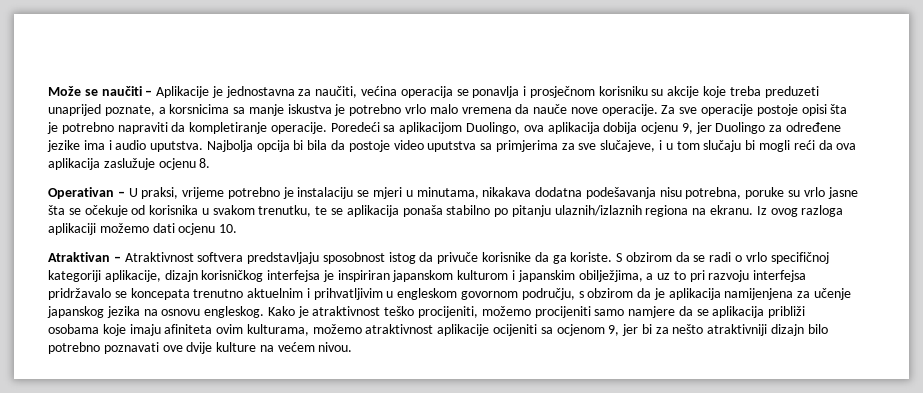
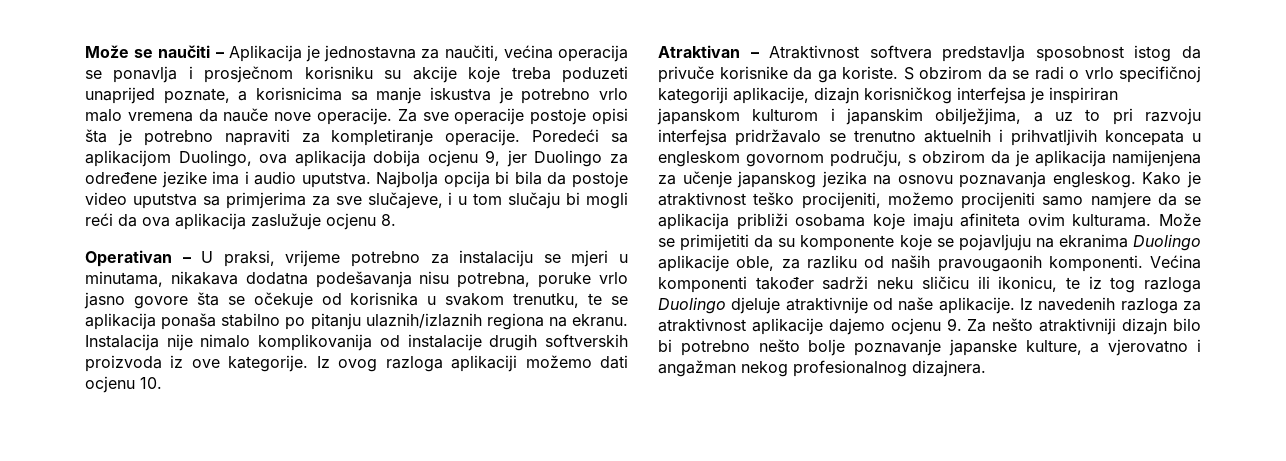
- Može se naučiti – Aplikacije je jednostavna za naučiti, većina operacija se ponavlja i prosječnom korisniku su akcije koje treba preduzeti unaprijed poznate, a korsnicima sa manje iskustva je potrebno vrlo malo vremena da nauče nove operacije.
+ Može se naučiti – Aplikacija je jednostavna za naučiti, većina operacija se ponavlja i prosječnom korisniku su akcije koje treba poduzeti unaprijed poznate, a korisnicima sa manje iskustva je potrebno vrlo malo vremena da nauče nove operacije.
- Za sve operacije postoje opisi šta je potrebno napraviti da kompletiranje operacije.
+ Za sve operacije postoje opisi šta je potrebno napraviti za kompletiranje operacije.
- Operativan – U praksi, vrijeme potrebno je instalaciju se mjeri u minutama, nikakava dodatna podešavanja nisu potrebna, poruke su vrlo jasne šta se očekuje od korisnika u svakom trenutku, te se aplikacija ponaša stabilno po pitanju ulaznih/izlaznih regiona na ekranu.
+ Operativan – U praksi, vrijeme potrebno za instalaciju se mjeri u minutama, nikakava dodatna podešavanja nisu potrebna, poruke vrlo jasno govore šta se očekuje od korisnika u svakom trenutku, te se aplikacija ponaša stabilno po pitanju ulaznih/izlaznih regiona na ekranu.
+ Instalacija nije nimalo komplikovanija od instalacije drugih softverskih proizvoda iz ove kategorije.
- Atraktivan – Atraktivnost softvera predstavljaju sposobnost istog da privuče korisnike da ga koriste.
+ Atraktivan – Atraktivnost softvera predstavlja sposobnost istog da privuče korisnike da ga koriste.
- S obzirom da se radi o vrlo specifičnoj kategoriji aplikacije, dizajn korisničkog interfejsa je inspiriran japanskom kulturom i japanskim obilježjima, a uz to pri razvoju interfejsa pridržavalo se koncepata trenutno aktuelnim i prihvatljivim u engleskom govornom području, s obzirom da je aplikacija namijenjena za učenje japanskog jezika na osnovu engleskog.
+ S obzirom da se radi o vrlo specifičnoj kategoriji aplikacije, dizajn korisničkog interfejsa je inspiriran japanskom kulturom i japanskim obilježjima, a uz to pri razvoju interfejsa pridržavalo se trenutno aktuelnih i prihvatljivih koncepata u engleskom govornom području, s obzirom da je aplikacija namijenjena za učenje japanskog jezika na osnovu poznavanja engleskog.
- Kako je atraktivnost teško procijeniti, možemo procijeniti samo namjere da se aplikacija približi osobama koje imaju afiniteta ovim kulturama, možemo atraktivnost aplikacije ocijeniti sa ocjenom 9, jer bi za nešto atraktivniji dizajn bilo potrebno poznavati ove dvije kulture na većem nivou.
+ Kako je atraktivnost teško procijeniti, možemo procijeniti samo namjere da se aplikacija približi osobama koje imaju afiniteta ovim kulturama. Može se primijetiti da su komponente koje se pojavljuju na ekranima Duolingo aplikacije oble, za razliku od naših pravougaonih komponenti. Većina komponenti također sadrži neku sličicu ili ikonicu, te iz tog razloga Duolingo djeluje atraktivnije od naše aplikacije. Iz navedenih razloga za atraktivnost aplikacije dajemo ocjenu 9. Za nešto atraktivniji dizajn bilo bi potrebno nešto bolje poznavanje japanske kulture, a vjerovatno i angažman nekog profesionalnog dizajnera.

